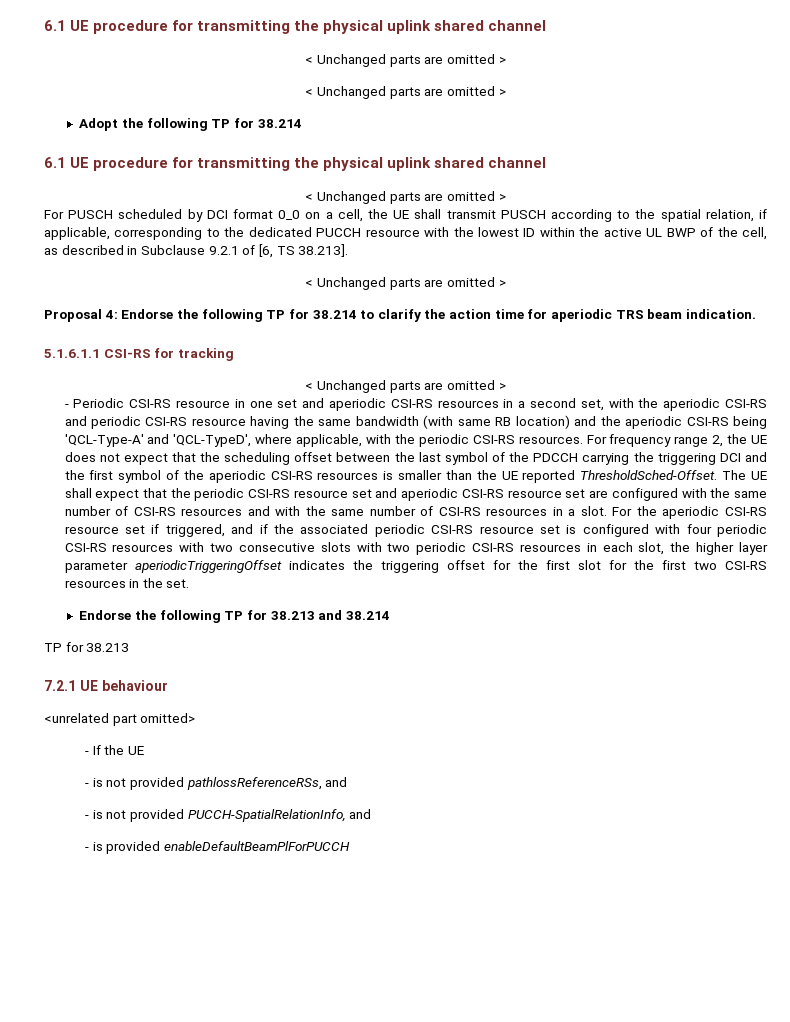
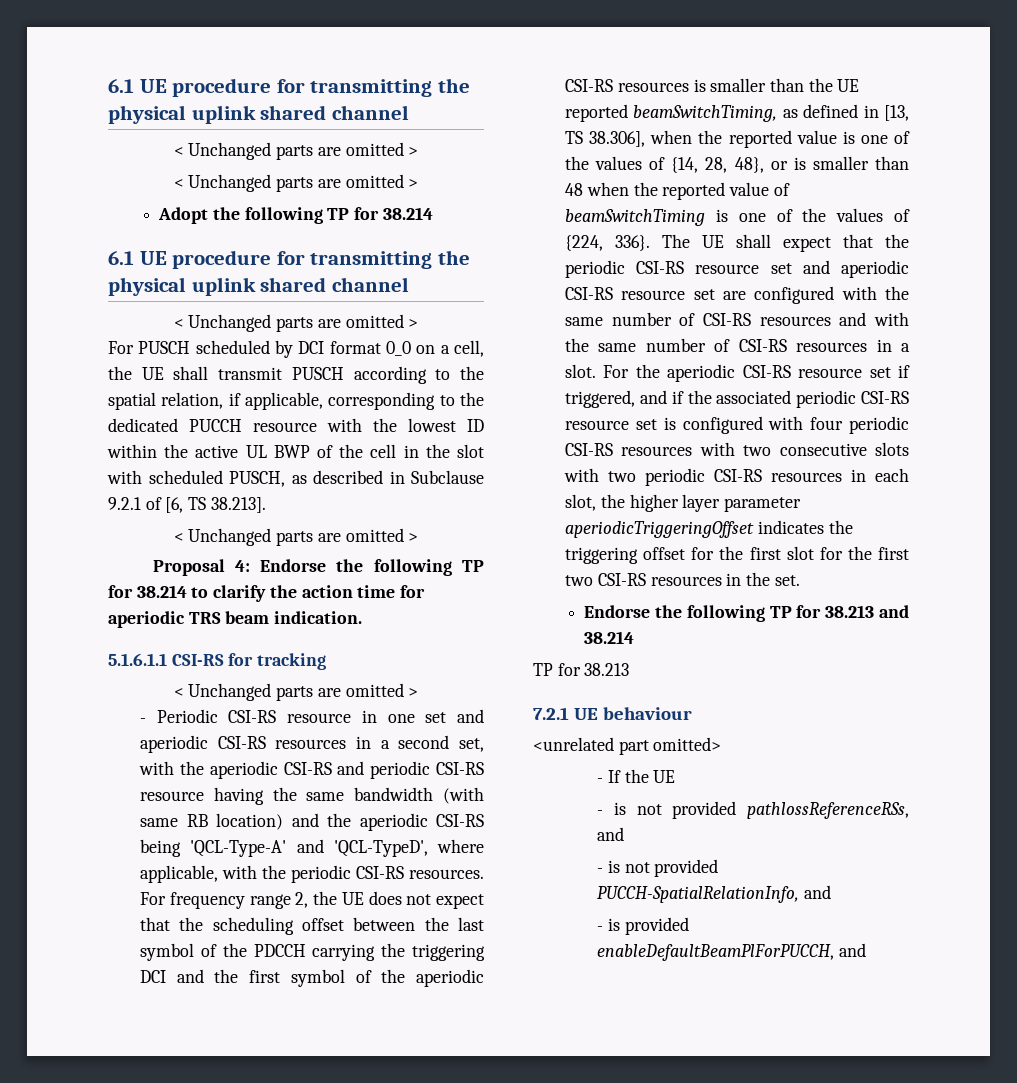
- For PUSCH scheduled by DCI format 0_0 on a cell, the UE shall transmit PUSCH according to the spatial relation, if applicable, corresponding to the dedicated PUCCH resource with the lowest ID within the active UL BWP of the cell, as described in Subclause 9.2.1 of [6, TS 38.213].
+ For PUSCH scheduled by DCI format 0_0 on a cell, the UE shall transmit PUSCH according to the spatial relation, if applicable, corresponding to the dedicated PUCCH resource with the lowest ID within the active UL BWP of the cell in the slot with scheduled PUSCH, as described in Subclause 9.2.1 of [6, TS 38.213].
- For frequency range 2, the UE does not expect that the scheduling offset between the last symbol of the PDCCH carrying the triggering DCI and the first symbol of the aperiodic CSI-RS resources is smaller than the UE reported ThresholdSched-Offset.
+ For frequency range 2, the UE does not expect that the scheduling offset between the last symbol of the PDCCH carrying the triggering DCI and the first symbol of the aperiodic CSI-RS resources is smaller than the UE reported beamSwitchTiming, as defined in [13, TS 38.306], when the reported value is one of the values of {14, 28, 48}, or is smaller than 48 when the reported value of beamSwitchTiming is one of the values of {224, 336}.
- - is provided enableDefaultBeamPlForPUCCH
+ - is provided enableDefaultBeamPlForPUCCH, and

